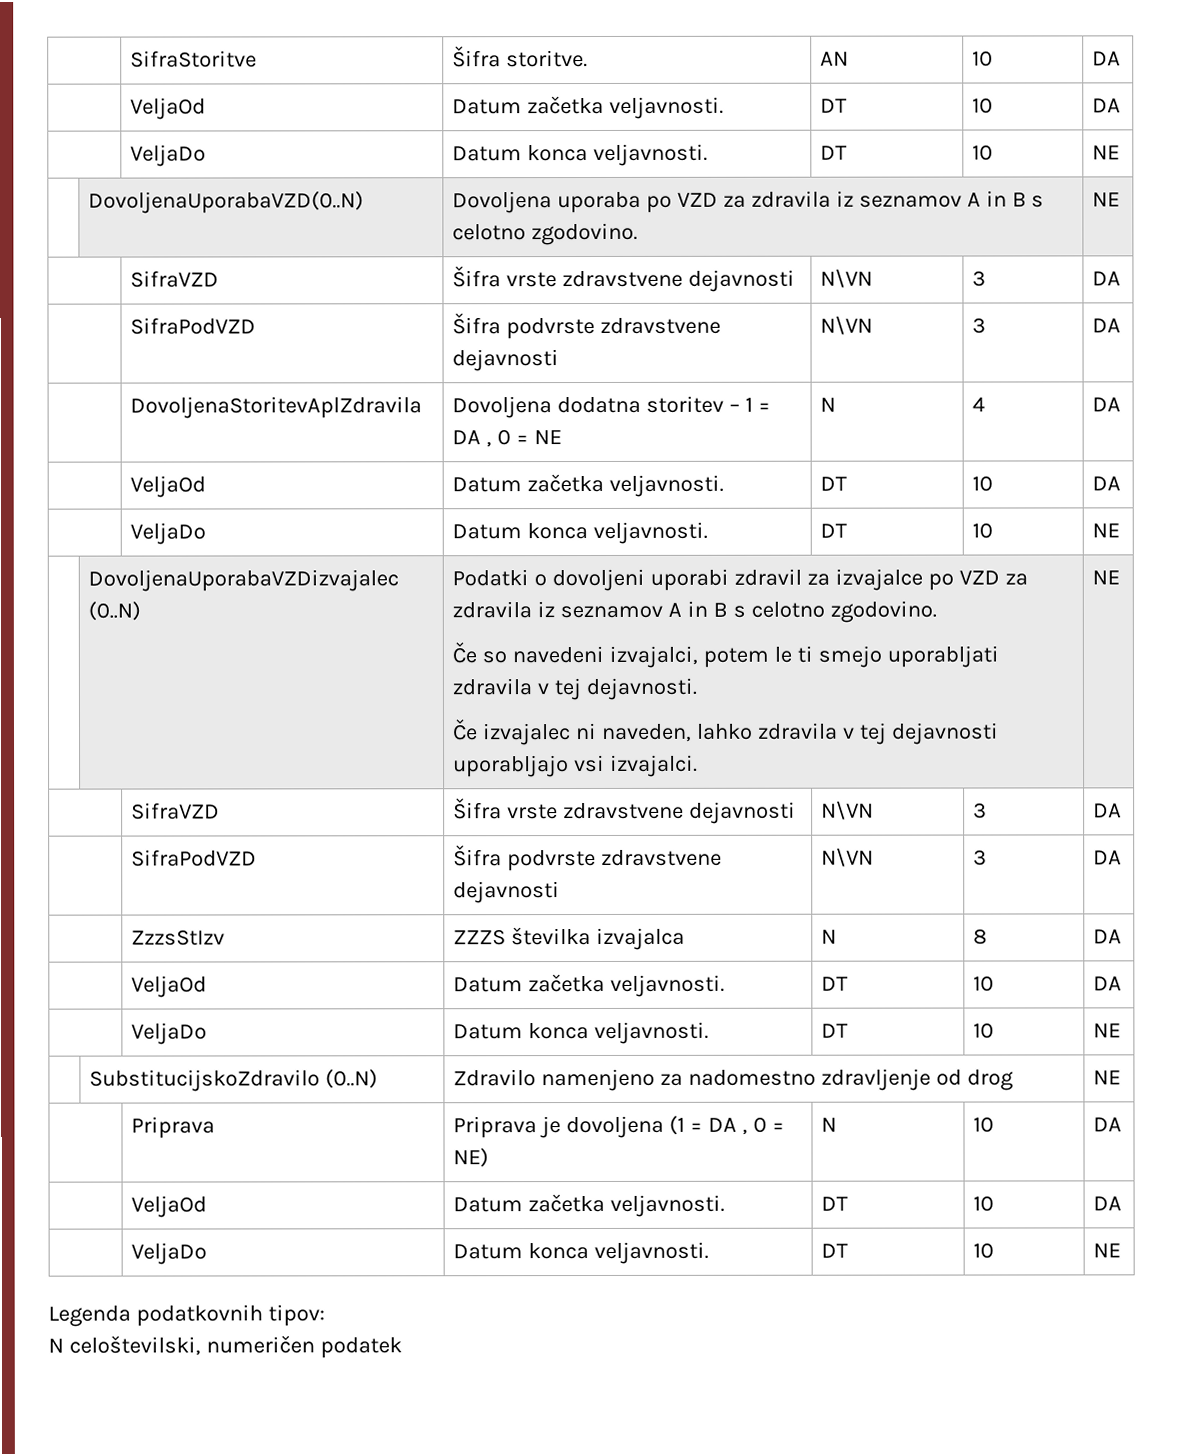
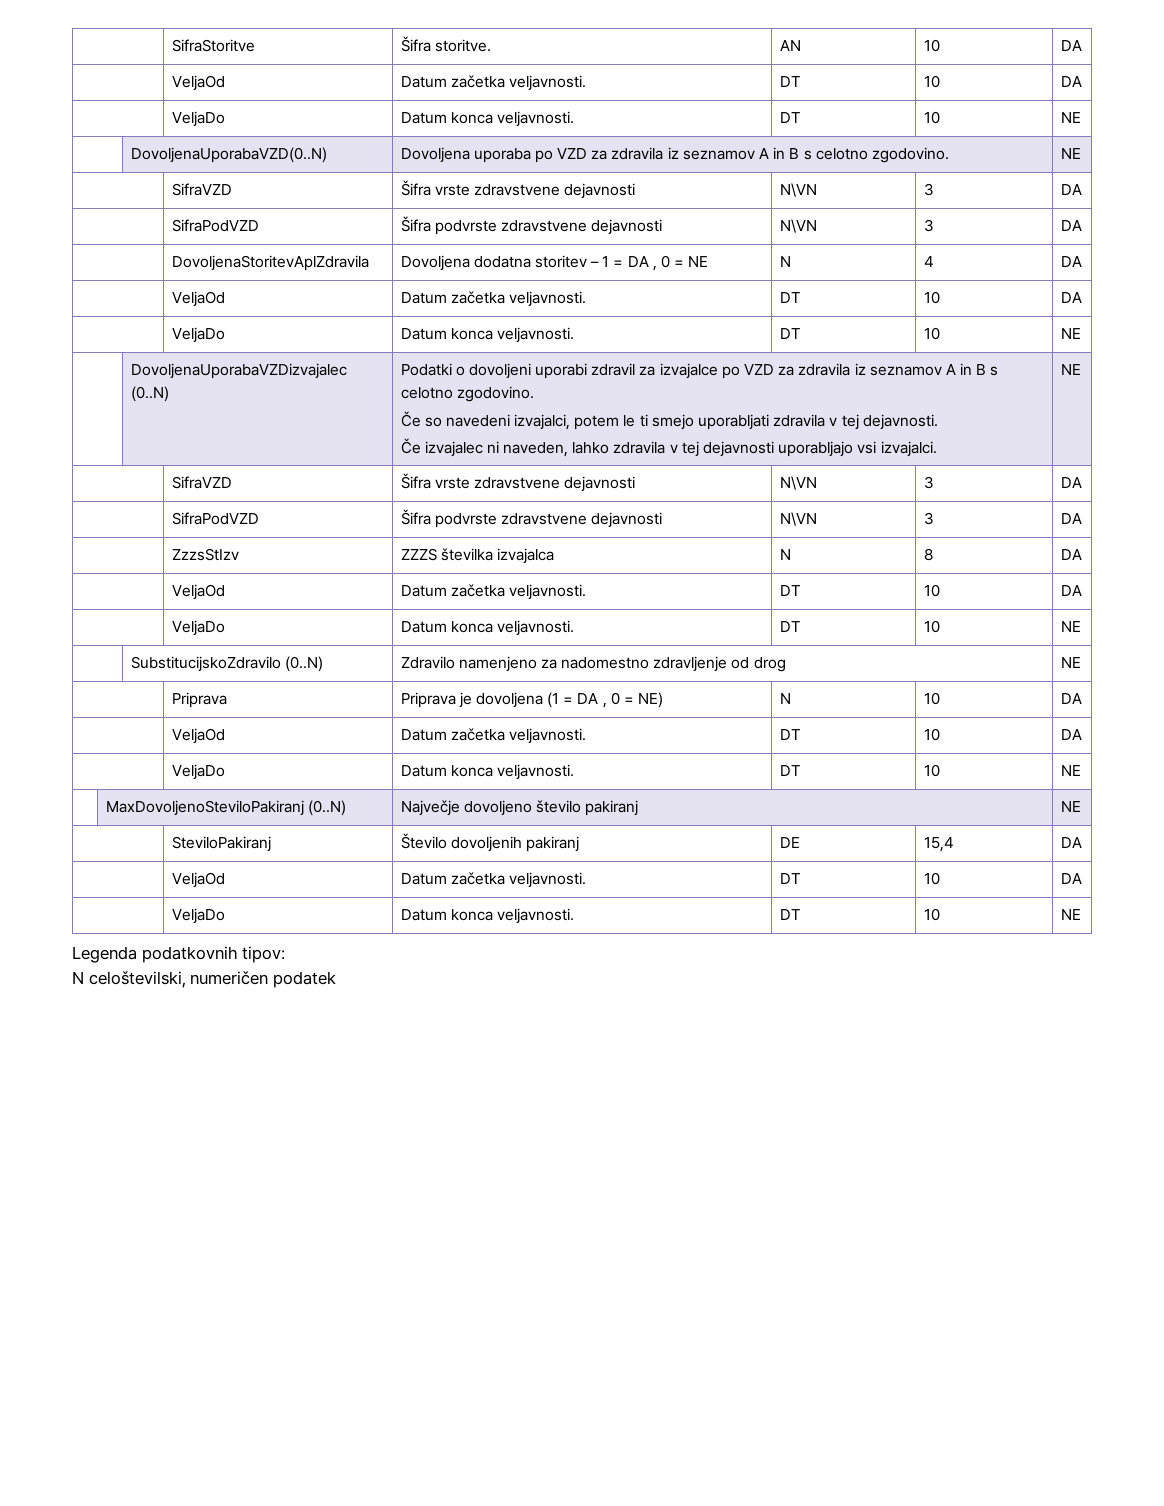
+ | MaxDovoljenoSteviloPakiranj (0..N) | Največje dovoljeno število pakiranj | NE
+ | SteviloPakiranj | Število dovoljenih pakiranj | DE | 15,4 | DA
+ | VeljaOd | Datum začetka veljavnosti. | DT | 10 | DA
+ | VeljaDo | Datum konca veljavnosti. | DT | 10 | NE

